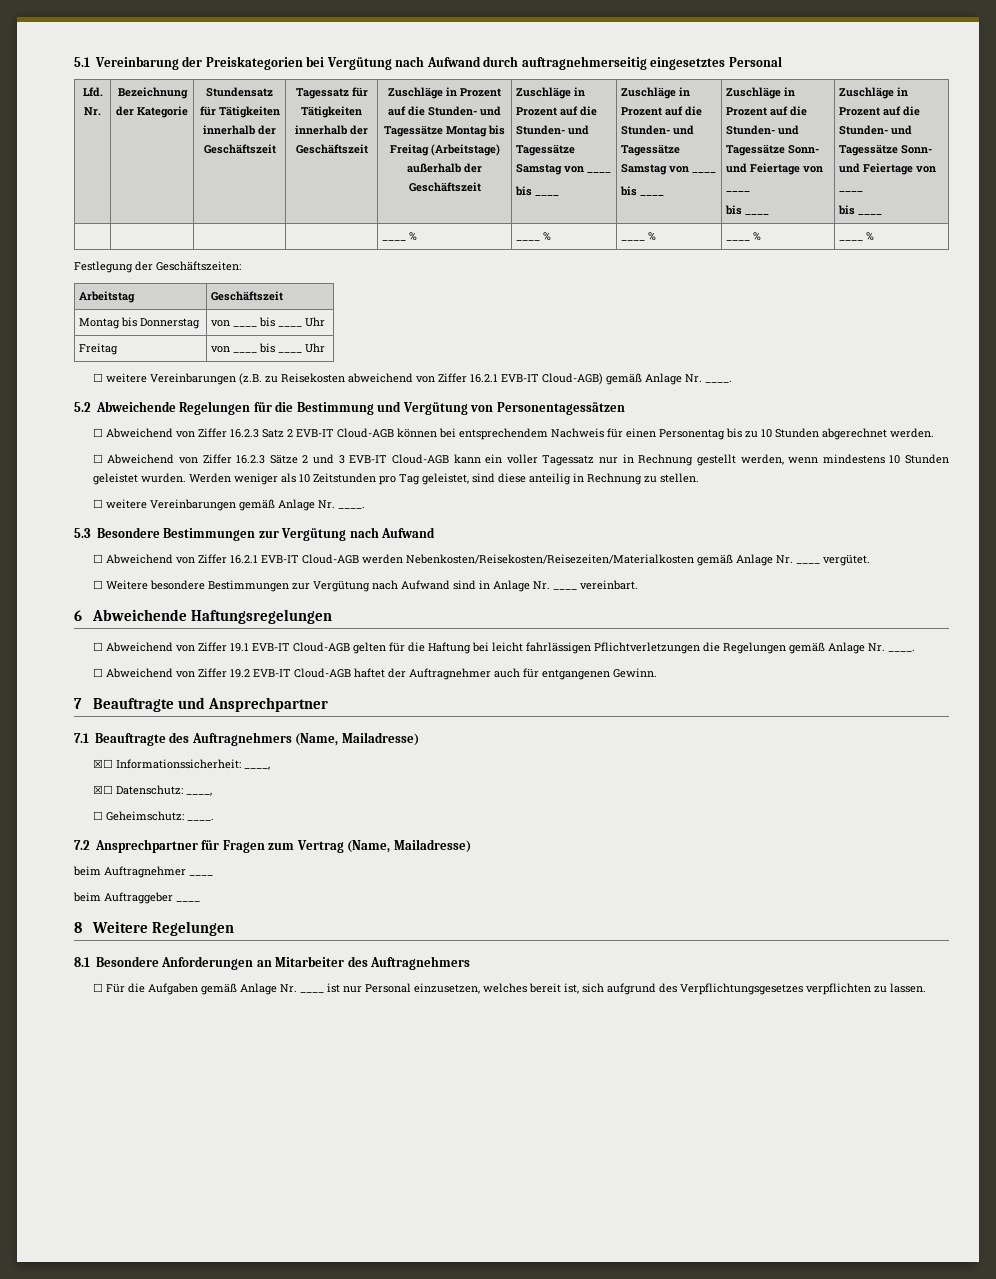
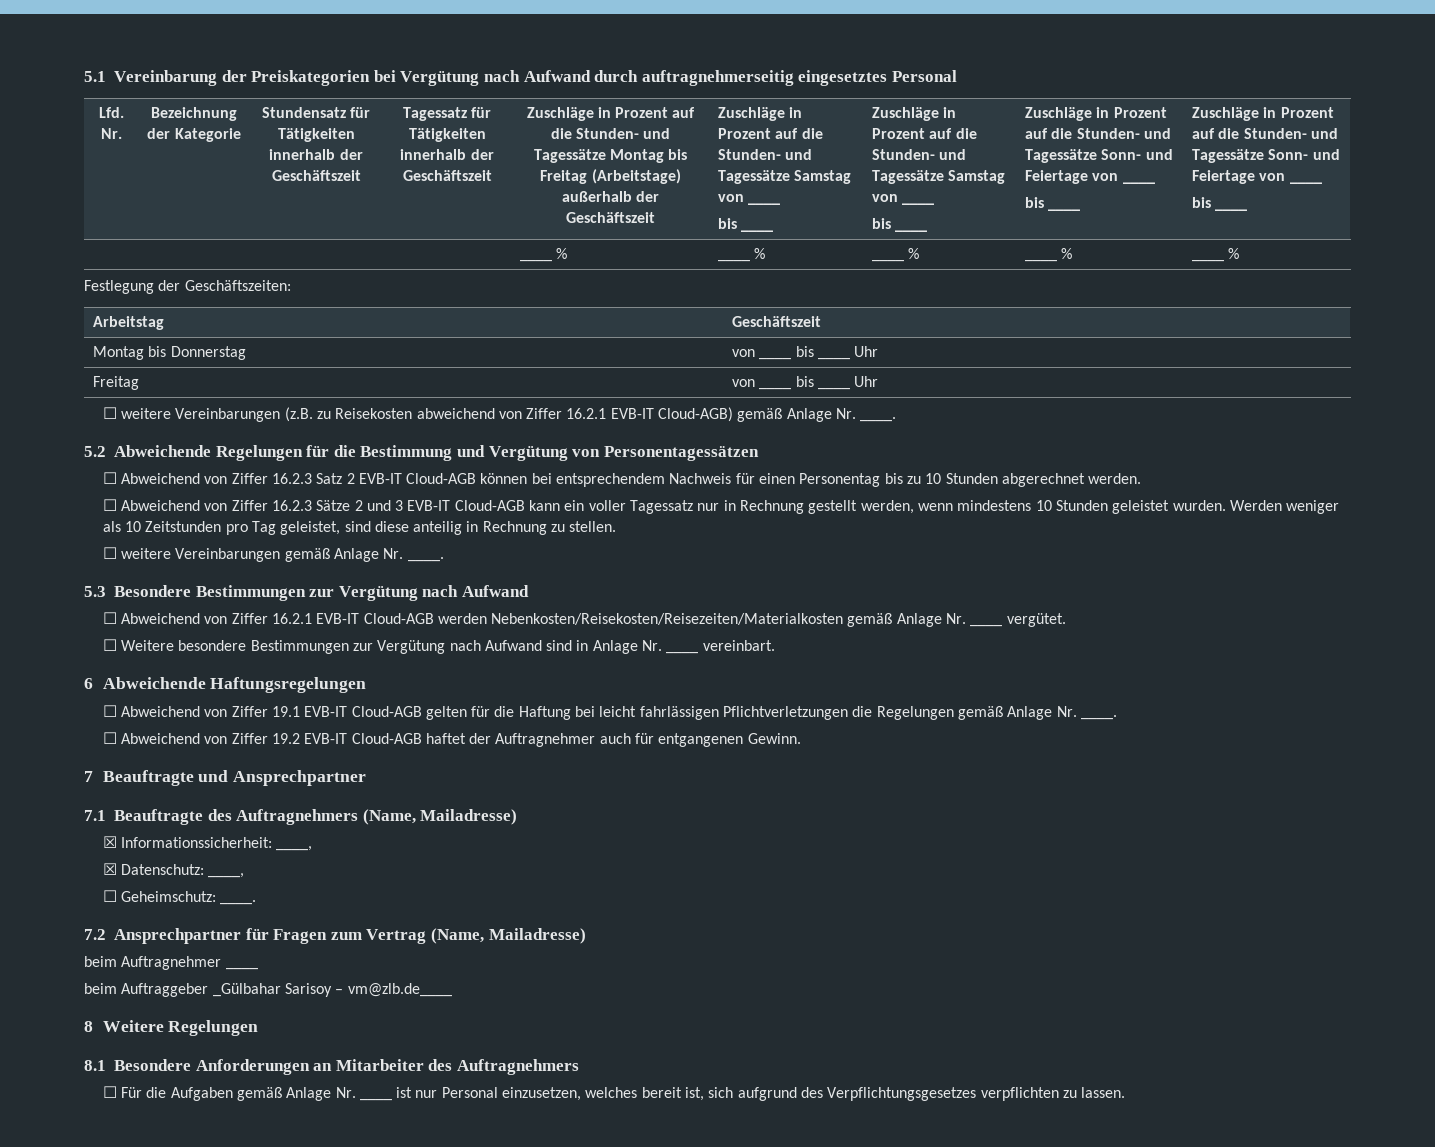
- ☒☐ Informationssicherheit: ____,
+ ☒ Informationssicherheit: ____,
- ☒☐ Datenschutz: ____,
+ ☒ Datenschutz: ____,
- beim Auftraggeber ____
+ beim Auftraggeber _Gülbahar Sarisoy – vm@zlb.de____

